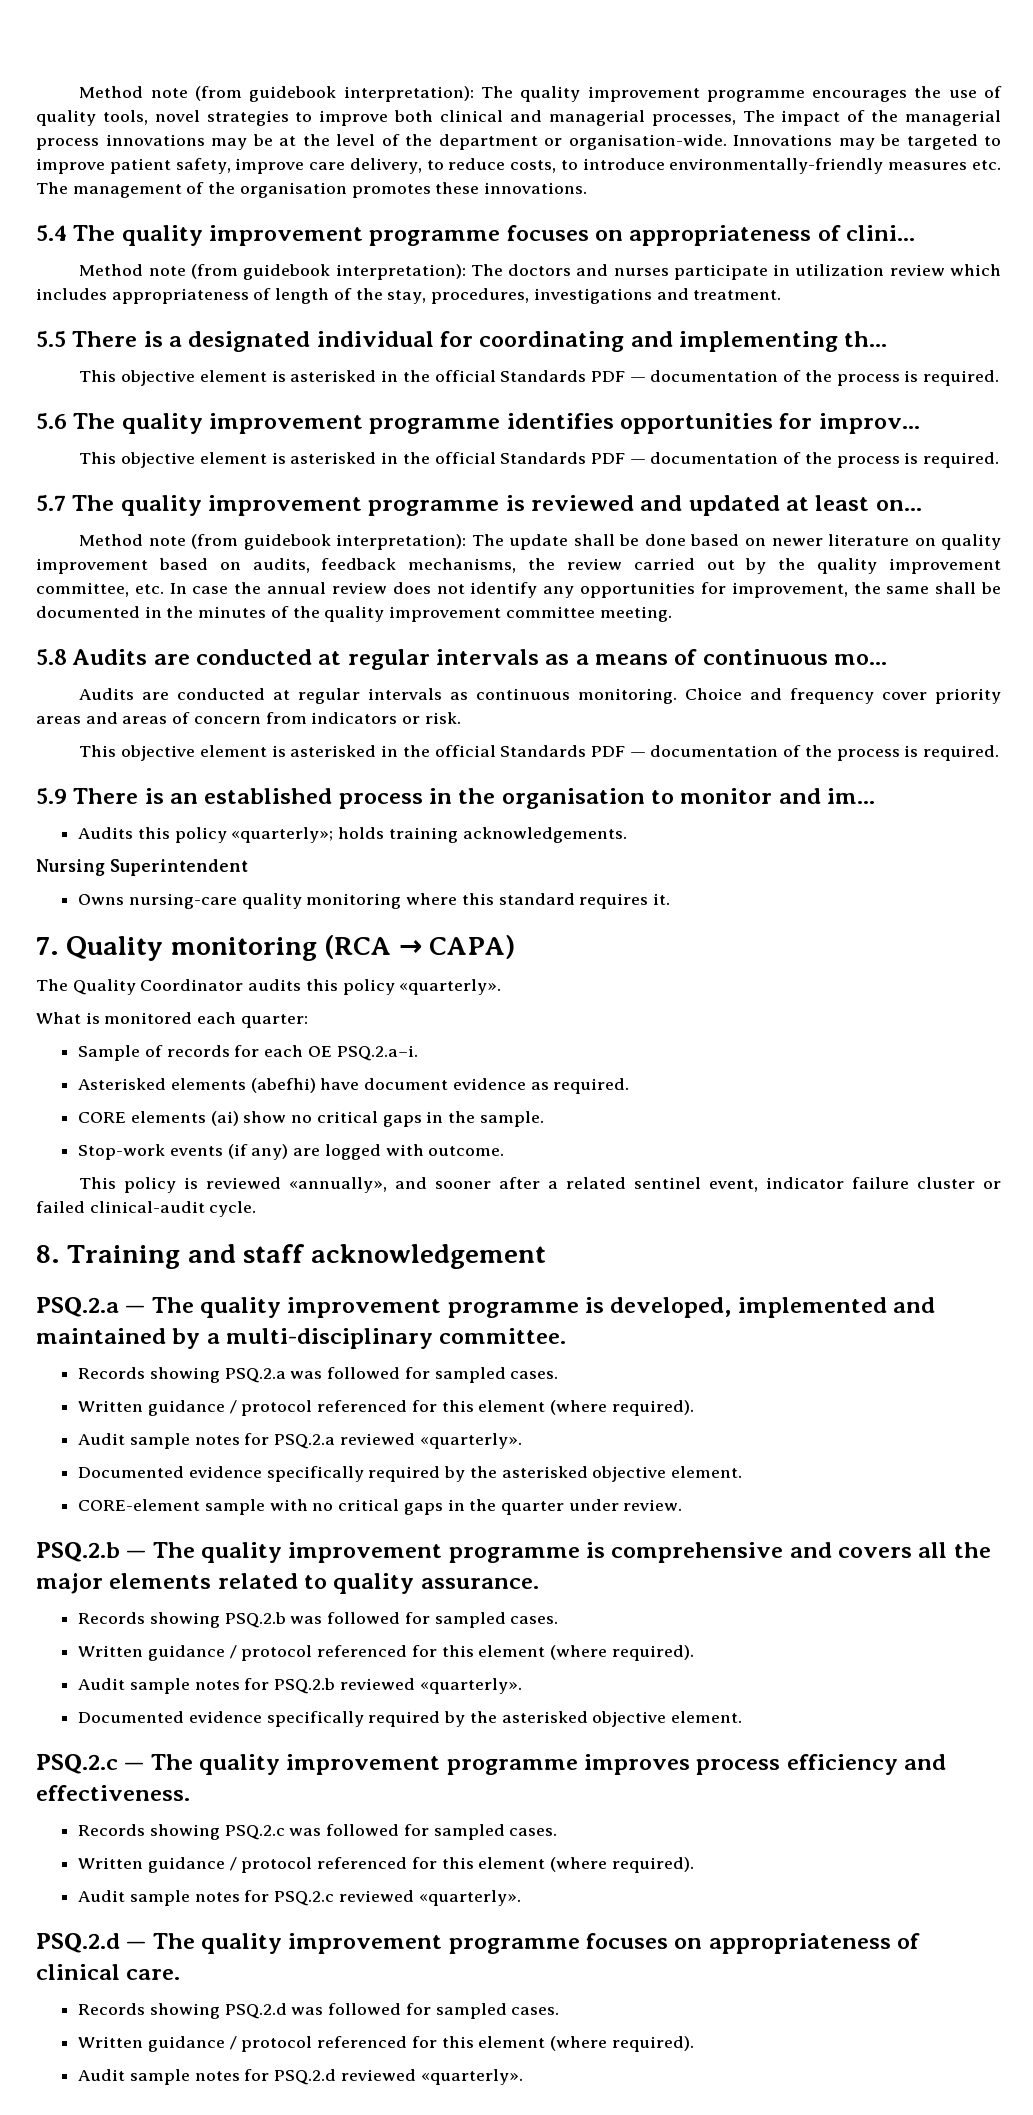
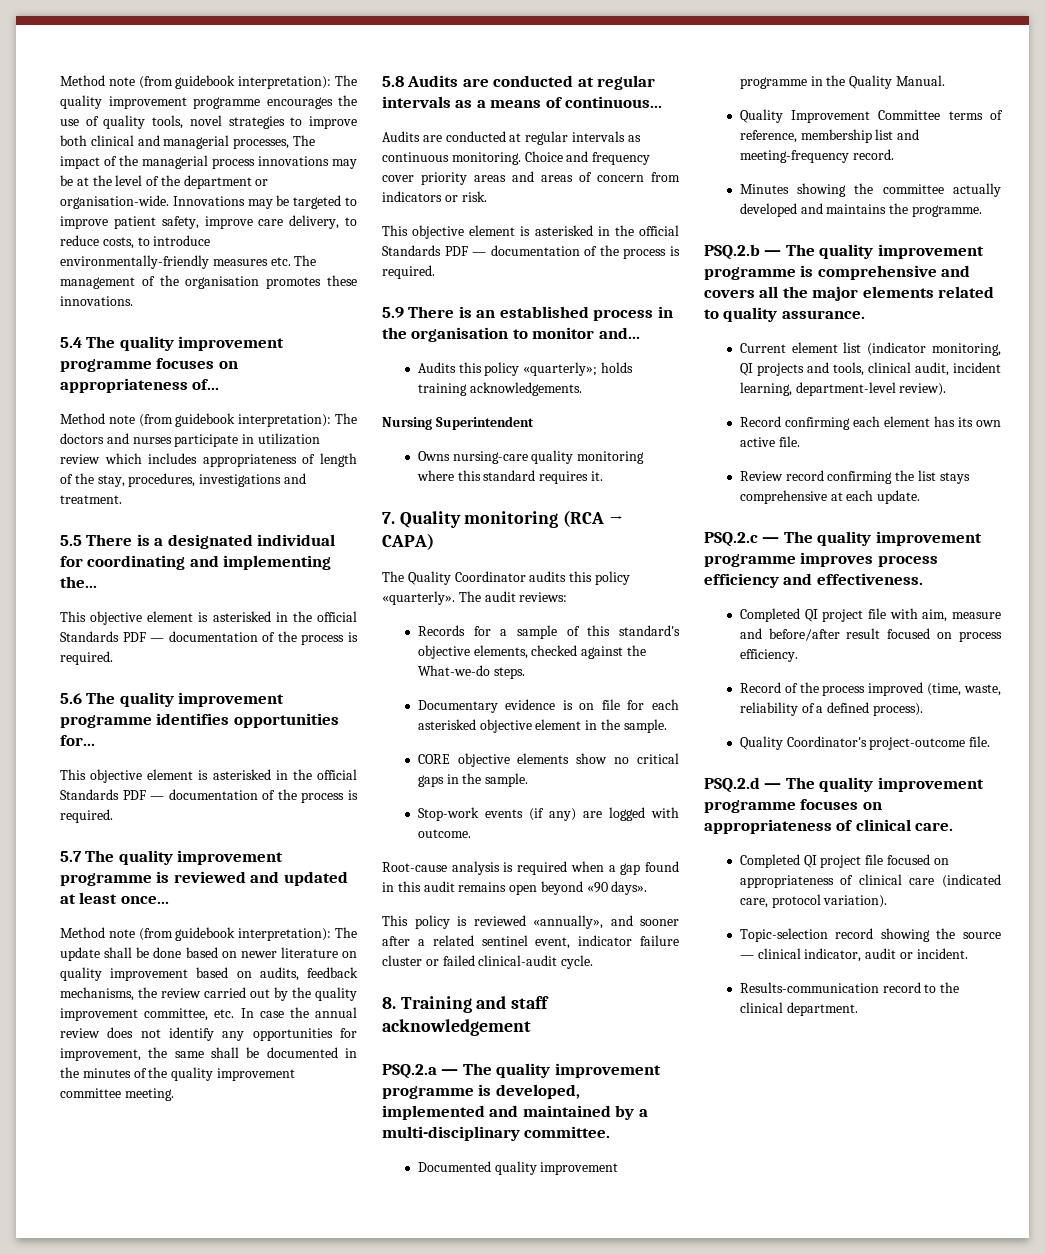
- 5.4 The quality improvement programme focuses on appropriateness of clini...
+ 5.4 The quality improvement programme focuses on appropriateness of...
- 5.5 There is a designated individual for coordinating and implementing th...
+ 5.5 There is a designated individual for coordinating and implementing the...
- 5.6 The quality improvement programme identifies opportunities for improv...
+ 5.6 The quality improvement programme identifies opportunities for...
- 5.7 The quality improvement programme is reviewed and updated at least on...
+ 5.7 The quality improvement programme is reviewed and updated at least once...
- 5.8 Audits are conducted at regular intervals as a means of continuous mo...
+ 5.8 Audits are conducted at regular intervals as a means of continuous...
- 5.9 There is an established process in the organisation to monitor and im...
+ 5.9 There is an established process in the organisation to monitor and...
- The Quality Coordinator audits this policy «quarterly».
- What is monitored each quarter:
- Sample of records for each OE PSQ.2.a–i.
- Asterisked elements (abefhi) have document evidence as required.
+ The Quality Coordinator audits this policy «quarterly». The audit reviews:
+ Records for a sample of this standard's objective elements, checked against the What-we-do steps.
+ Documentary evidence is on file for each asterisked objective element in the sample.
- CORE elements (ai) show no critical gaps in the sample.
+ CORE objective elements show no critical gaps in the sample.
+ Root-cause analysis is required when a gap found in this audit remains open beyond «90 days».
- Records showing PSQ.2.a was followed for sampled cases.
- Written guidance / protocol referenced for this element (where required).
- Audit sample notes for PSQ.2.a reviewed «quarterly».
- Documented evidence specifically required by the asterisked objective element.
- CORE-element sample with no critical gaps in the quarter under review.
+ Documented quality improvement programme in the Quality Manual.
+ Quality Improvement Committee terms of reference, membership list and meeting-frequency record.
+ Minutes showing the committee actually developed and maintains the programme.
- Records showing PSQ.2.b was followed for sampled cases.
- Written guidance / protocol referenced for this element (where required).
- Audit sample notes for PSQ.2.b reviewed «quarterly».
- Documented evidence specifically required by the asterisked objective element.
+ Current element list (indicator monitoring, QI projects and tools, clinical audit, incident learning, department-level review).
+ Record confirming each element has its own active file.
+ Review record confirming the list stays comprehensive at each update.
- Records showing PSQ.2.c was followed for sampled cases.
- Written guidance / protocol referenced for this element (where required).
- Audit sample notes for PSQ.2.c reviewed «quarterly».
+ Completed QI project file with aim, measure and before/after result focused on process efficiency.
+ Record of the process improved (time, waste, reliability of a defined process).
+ Quality Coordinator's project-outcome file.
- Records showing PSQ.2.d was followed for sampled cases.
- Written guidance / protocol referenced for this element (where required).
- Audit sample notes for PSQ.2.d reviewed «quarterly».
+ Completed QI project file focused on appropriateness of clinical care (indicated care, protocol variation).
+ Topic-selection record showing the source — clinical indicator, audit or incident.
+ Results-communication record to the clinical department.

